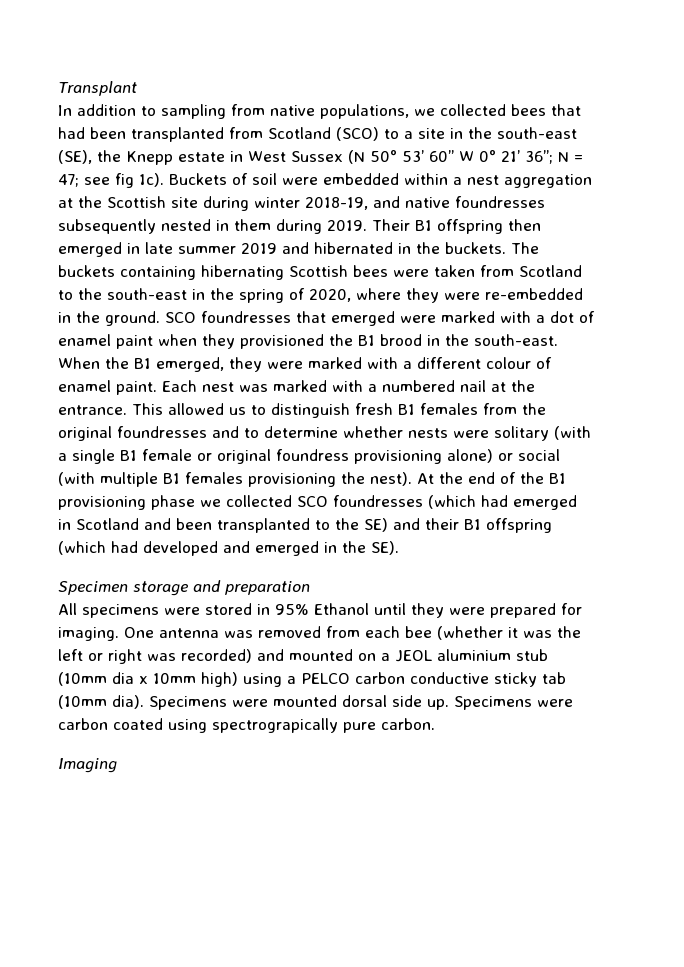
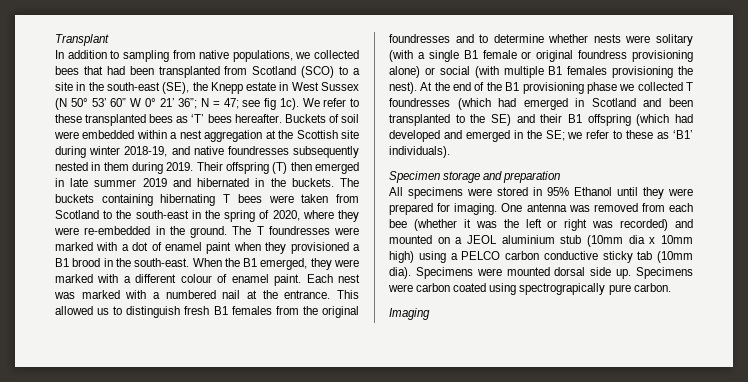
+ We refer to these transplanted bees as ‘T’ bees hereafter.
- Their B1 offspring then emerged in late summer 2019 and hibernated in the buckets.
+ Their offspring (T) then emerged in late summer 2019 and hibernated in the buckets.
- The buckets containing hibernating Scottish bees were taken from Scotland to the south-east in the spring of 2020, where they were re-embedded in the ground.
+ The buckets containing hibernating T bees were taken from Scotland to the south-east in the spring of 2020, where they were re-embedded in the ground.
- SCO foundresses that emerged were marked with a dot of enamel paint when they provisioned the B1 brood in the south-east.
+ The T foundresses were marked with a dot of enamel paint when they provisioned a B1 brood in the south-east.
- At the end of the B1 provisioning phase we collected SCO foundresses (which had emerged in Scotland and been transplanted to the SE) and their B1 offspring (which had developed and emerged in the SE).
+ At the end of the B1 provisioning phase we collected T foundresses (which had emerged in Scotland and been transplanted to the SE) and their B1 offspring (which had developed and emerged in the SE; we refer to these as ‘B1’ individuals).

